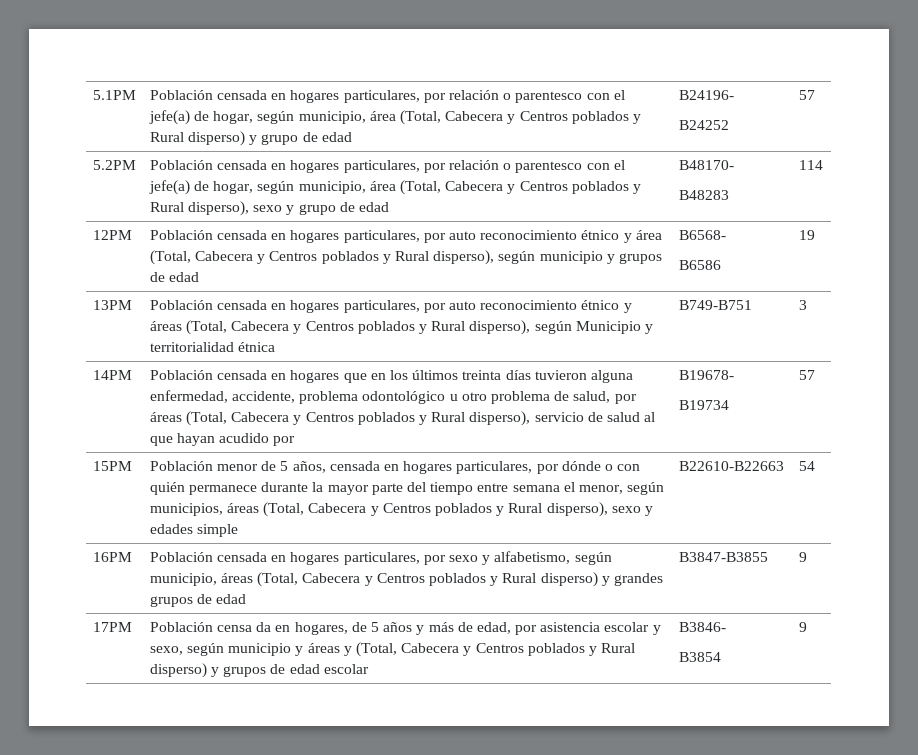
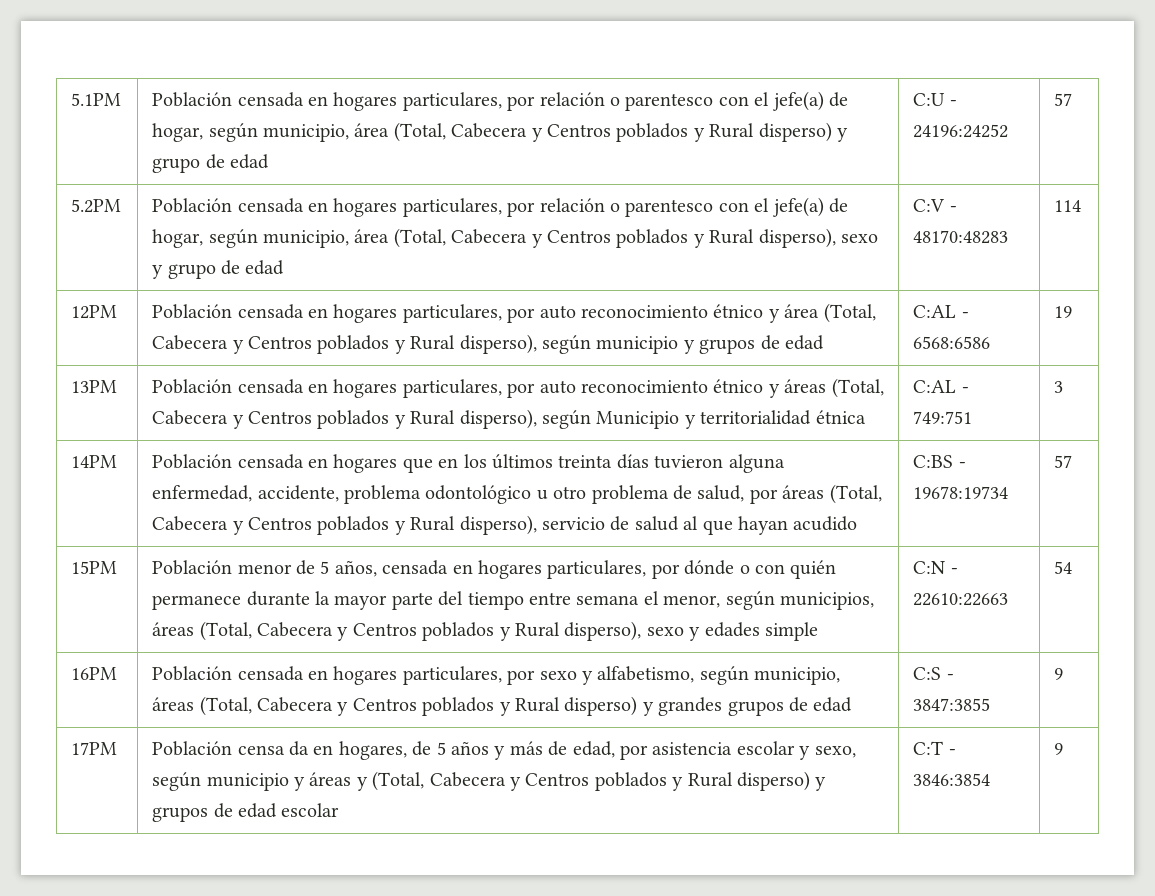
- 5.1PM | Población censada en hogares particulares, por relación o parentesco con el jefe(a) de hogar, según municipio, área (Total, Cabecera y Centros poblados y Rural disperso) y grupo de edad | B24196-
- B24252 | 57
+ 5.1PM | Población censada en hogares particulares, por relación o parentesco con el jefe(a) de hogar, según municipio, área (Total, Cabecera y Centros poblados y Rural disperso) y grupo de edad | C:U - 24196:24252 | 57
- 5.2PM | Población censada en hogares particulares, por relación o parentesco con el jefe(a) de hogar, según municipio, área (Total, Cabecera y Centros poblados y Rural disperso), sexo y grupo de edad | B48170-
- B48283 | 114
+ 5.2PM | Población censada en hogares particulares, por relación o parentesco con el jefe(a) de hogar, según municipio, área (Total, Cabecera y Centros poblados y Rural disperso), sexo y grupo de edad | C:V - 48170:48283 | 114
- 12PM | Población censada en hogares particulares, por auto reconocimiento étnico y área (Total, Cabecera y Centros poblados y Rural disperso), según municipio y grupos de edad | B6568-
- B6586 | 19
+ 12PM | Población censada en hogares particulares, por auto reconocimiento étnico y área (Total, Cabecera y Centros poblados y Rural disperso), según municipio y grupos de edad | C:AL - 6568:6586 | 19
- 13PM | Población censada en hogares particulares, por auto reconocimiento étnico y áreas (Total, Cabecera y Centros poblados y Rural disperso), según Municipio y territorialidad étnica | B749-B751 | 3
+ 13PM | Población censada en hogares particulares, por auto reconocimiento étnico y áreas (Total, Cabecera y Centros poblados y Rural disperso), según Municipio y territorialidad étnica | C:AL - 749:751 | 3
- Población censada en hogares que en los últimos treinta días tuvieron alguna enfermedad, accidente, problema odontológico u otro problema de salud, por áreas (Total, Cabecera y Centros poblados y Rural disperso), servicio de salud al que hayan acudido por | B19678-
- B19734
+ Población censada en hogares que en los últimos treinta días tuvieron alguna enfermedad, accidente, problema odontológico u otro problema de salud, por áreas (Total, Cabecera y Centros poblados y Rural disperso), servicio de salud al que hayan acudido | C:BS - 19678:19734
- B22610-B22663
+ C:N - 22610:22663
- 16PM | Población censada en hogares particulares, por sexo y alfabetismo, según municipio, áreas (Total, Cabecera y Centros poblados y Rural disperso) y grandes grupos de edad | B3847-B3855 | 9
+ 16PM | Población censada en hogares particulares, por sexo y alfabetismo, según municipio, áreas (Total, Cabecera y Centros poblados y Rural disperso) y grandes grupos de edad | C:S - 3847:3855 | 9
- 17PM | Población censa da en hogares, de 5 años y más de edad, por asistencia escolar y sexo, según municipio y áreas y (Total, Cabecera y Centros poblados y Rural disperso) y grupos de edad escolar | B3846-
- B3854 | 9
+ 17PM | Población censa da en hogares, de 5 años y más de edad, por asistencia escolar y sexo, según municipio y áreas y (Total, Cabecera y Centros poblados y Rural disperso) y grupos de edad escolar | C:T - 3846:3854 | 9

